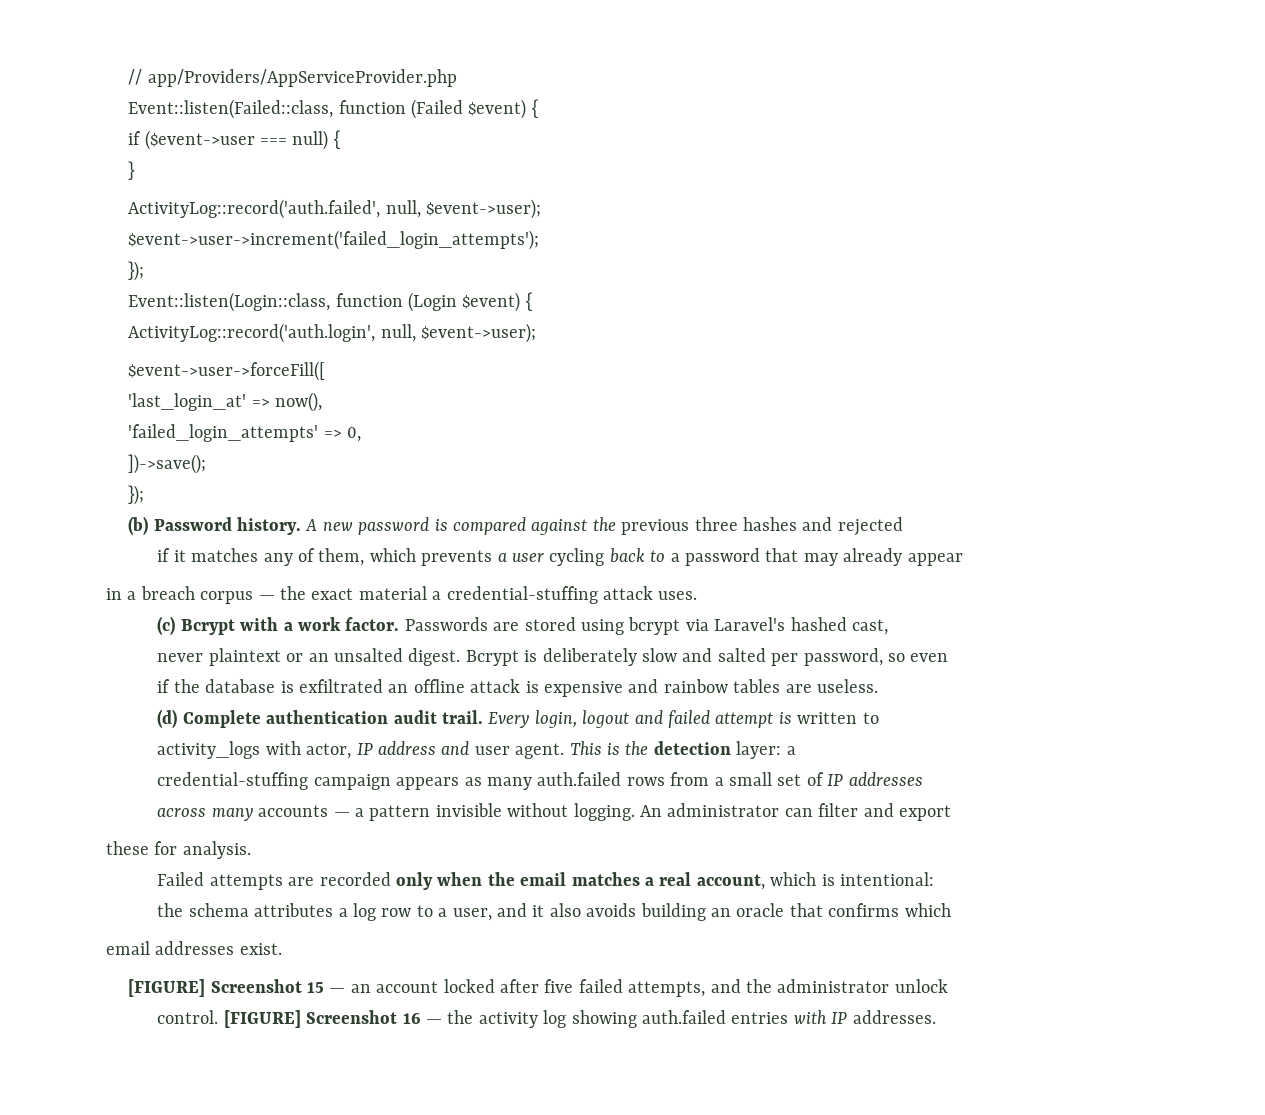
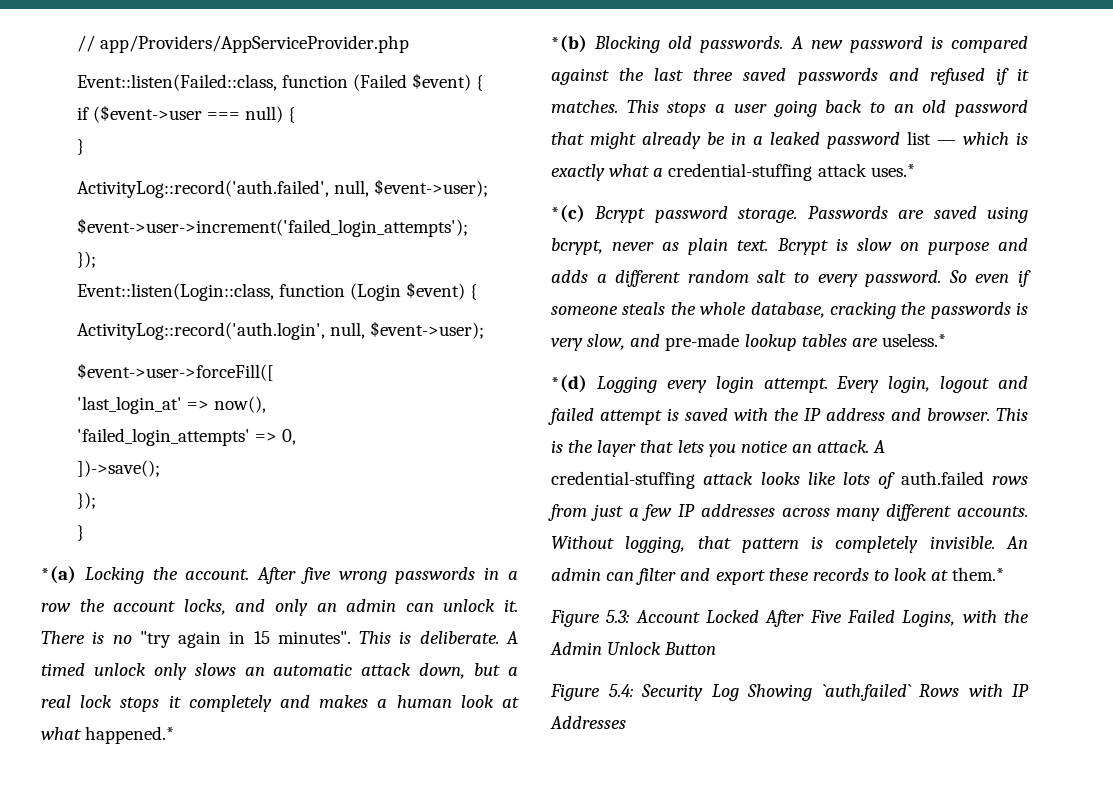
  ])->save();
  });
- (b) Password history.
+ }
+ *(a) Locking the account. After five wrong passwords in a row the account locks, and only an admin can unlock it. There is no "try again in 15 minutes". This is deliberate. A timed unlock only slows an automatic attack down, but a real lock stops it completely and makes a human look at what happened.*
+ *(b) Blocking old passwords.
- A new password is compared against the previous three hashes and rejected
- if it matches any of them, which prevents a user cycling back to a password that may already appear
- in a breach corpus — the exact material a credential-stuffing attack uses.
- (c) Bcrypt with a work factor. Passwords are stored using bcrypt via Laravel's hashed cast,
- never plaintext or an unsalted digest. Bcrypt is deliberately slow and salted per password, so even
- if the database is exfiltrated an offline attack is expensive and rainbow tables are useless.
- (d) Complete authentication audit trail.
+ A new password is compared against the last three saved passwords and refused if it matches. This stops a user going back to an old password that might already be in a leaked password list — which is exactly what a credential-stuffing attack uses.*
+ *(c) Bcrypt password storage. Passwords are saved using bcrypt, never as plain text. Bcrypt is slow on purpose and adds a different random salt to every password. So even if someone steals the whole database, cracking the passwords is very slow, and pre-made lookup tables are useless.*
+ *(d) Logging every login attempt.
- Every login, logout and failed attempt is written to
- activity_logs with actor, IP address and user agent.
+ Every login, logout and failed attempt is saved with the IP address and browser.
- This is the detection layer: a
- credential-stuffing campaign appears as many auth.failed rows from a small set of IP addresses
- across many accounts — a pattern invisible without logging. An administrator can filter and export
- these for analysis.
- Failed attempts are recorded only when the email matches a real account, which is intentional:
- the schema attributes a log row to a user, and it also avoids building an oracle that confirms which
- email addresses exist.
- [FIGURE] Screenshot 15 — an account locked after five failed attempts, and the administrator unlock
- control. [FIGURE] Screenshot 16 — the activity log showing auth.failed entries with IP addresses.
+ This is the layer that lets you notice an attack. A credential-stuffing attack looks like lots of auth.failed rows from just a few IP addresses across many different accounts. Without logging, that pattern is completely invisible. An admin can filter and export these records to look at them.*
+ Figure 5.3: Account Locked After Five Failed Logins, with the Admin Unlock Button
+ Figure 5.4: Security Log Showing `auth.failed` Rows with IP Addresses

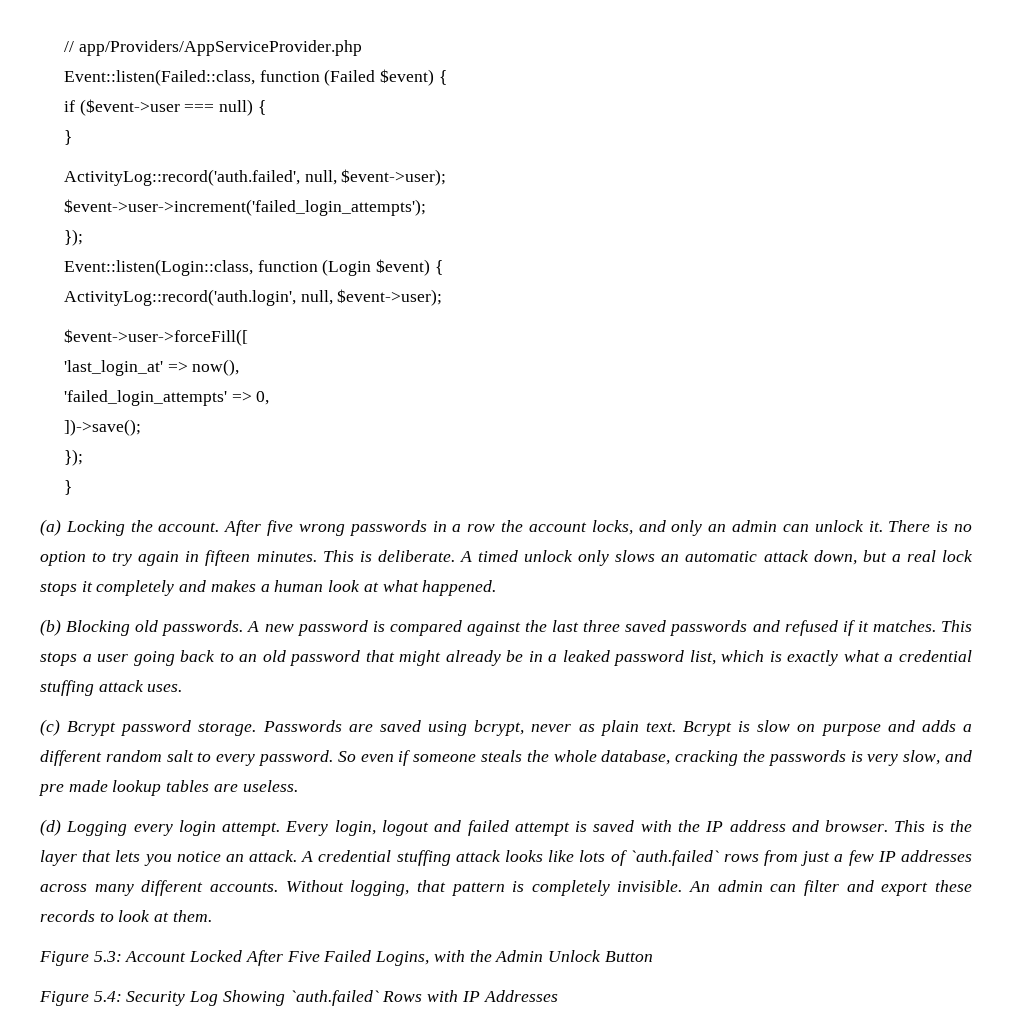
- *(a) Locking the account.
+ (a) Locking the account.
- There is no "try again in 15 minutes".
+ There is no option to try again in fifteen minutes.
- A timed unlock only slows an automatic attack down, but a real lock stops it completely and makes a human look at what happened.*
- *(b) Blocking old passwords.
+ A timed unlock only slows an automatic attack down, but a real lock stops it completely and makes a human look at what happened.
+ (b) Blocking old passwords.
- This stops a user going back to an old password that might already be in a leaked password list — which is exactly what a credential-stuffing attack uses.*
- *(c) Bcrypt password storage.
+ This stops a user going back to an old password that might already be in a leaked password list, which is exactly what a credential stuffing attack uses.
+ (c) Bcrypt password storage.
- So even if someone steals the whole database, cracking the passwords is very slow, and pre-made lookup tables are useless.*
- *(d) Logging every login attempt.
+ So even if someone steals the whole database, cracking the passwords is very slow, and pre made lookup tables are useless.
+ (d) Logging every login attempt.
- A credential-stuffing attack looks like lots of auth.failed rows from just a few IP addresses across many different accounts.
+ A credential stuffing attack looks like lots of `auth.failed` rows from just a few IP addresses across many different accounts.
- An admin can filter and export these records to look at them.*
+ An admin can filter and export these records to look at them.

